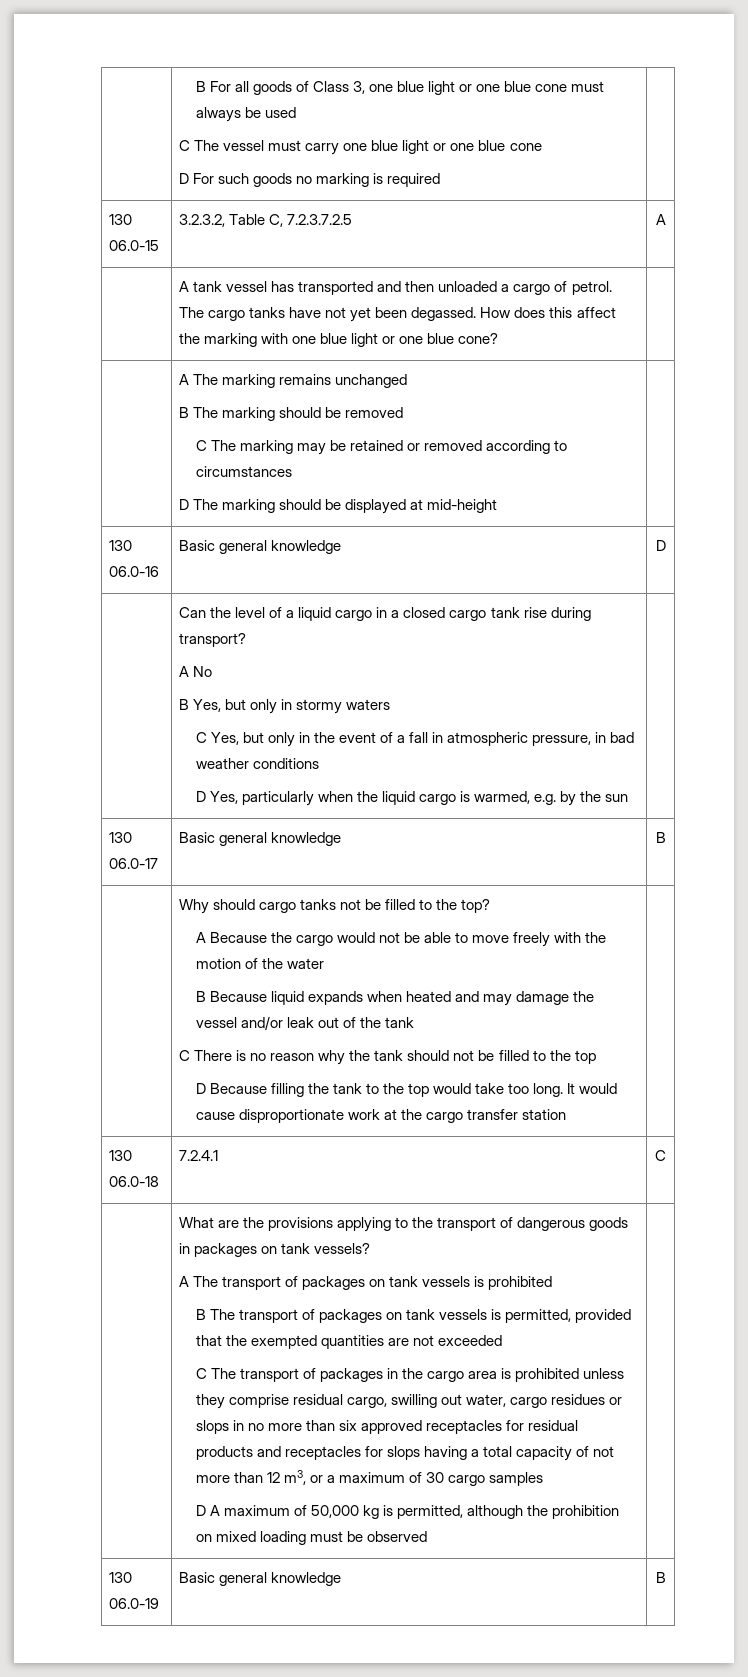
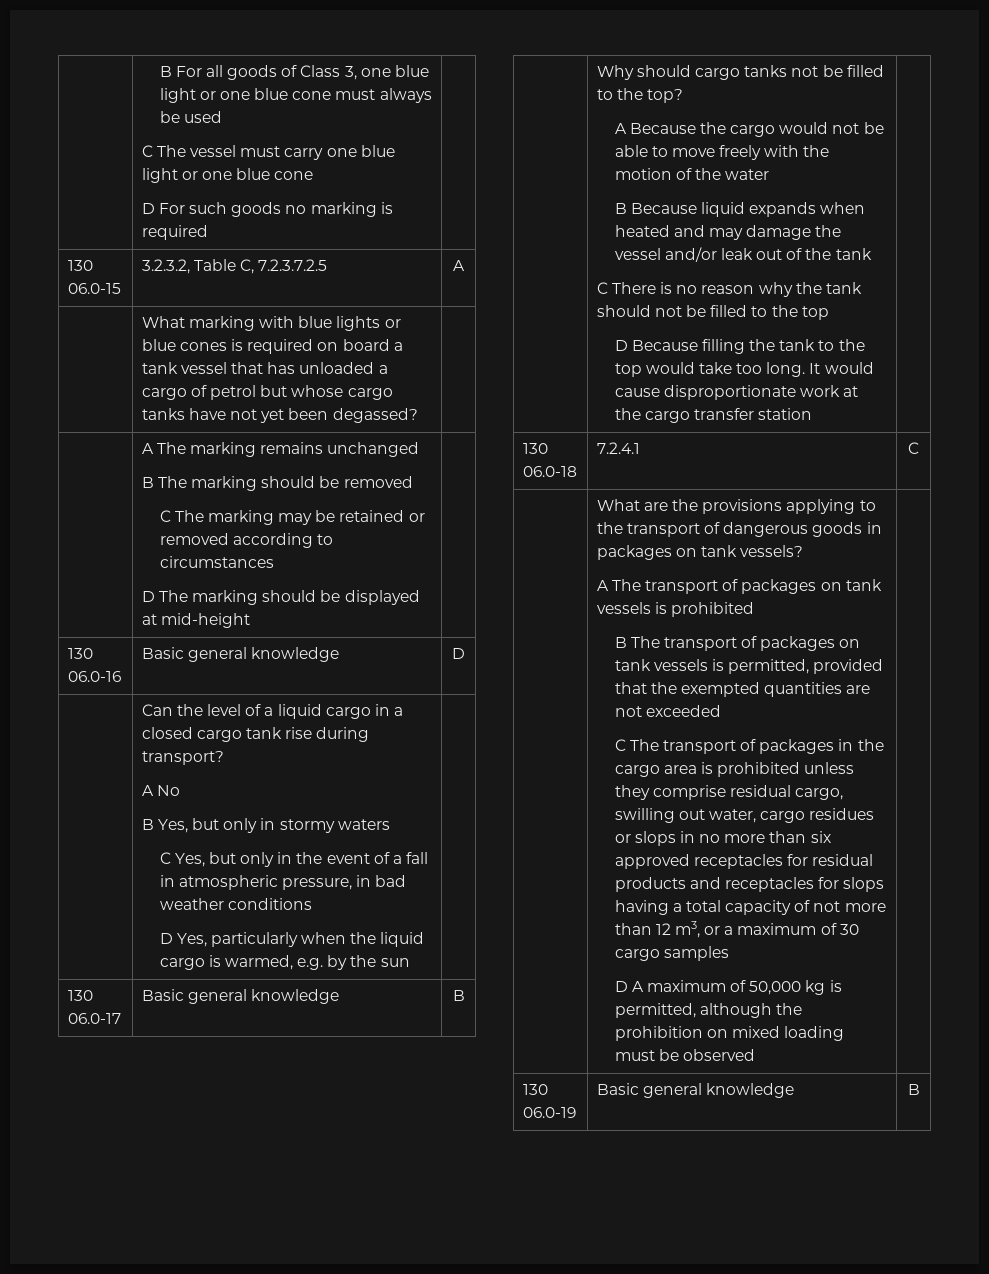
- | A tank vessel has transported and then unloaded a cargo of petrol. The cargo tanks have not yet been degassed. How does this affect the marking with one blue light or one blue cone? |
+ | What marking with blue lights or blue cones is required on board a tank vessel that has unloaded a cargo of petrol but whose cargo tanks have not yet been degassed? |

